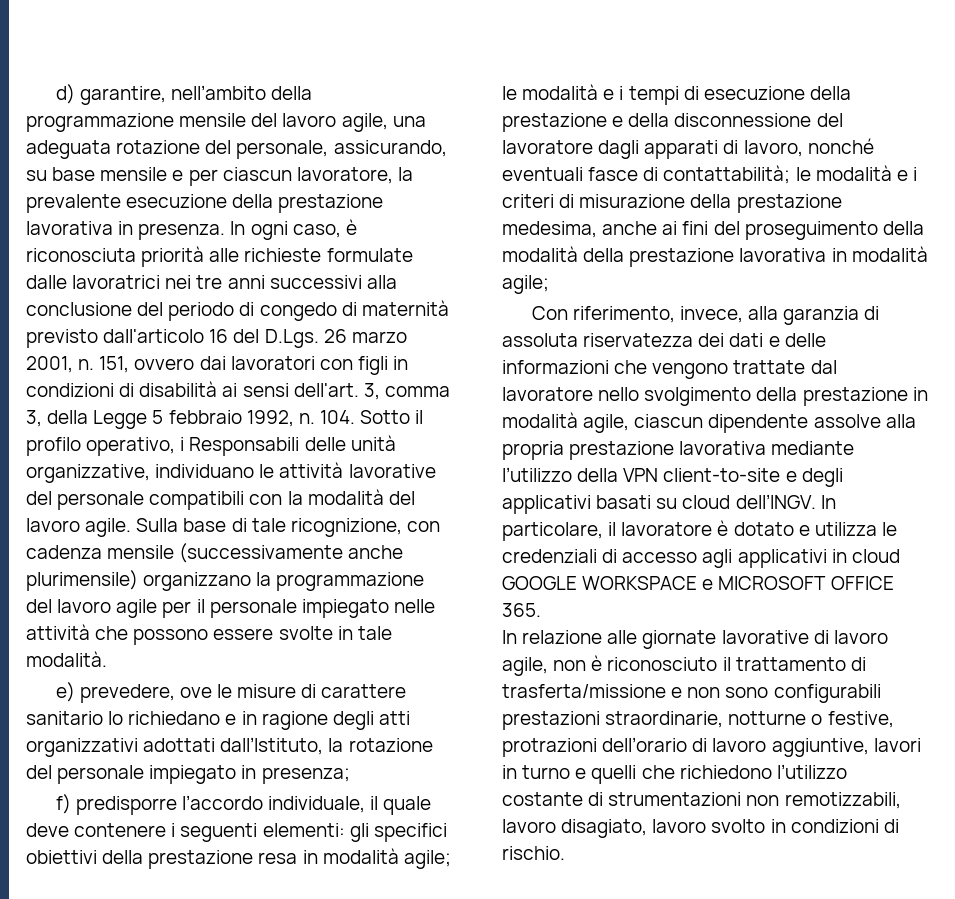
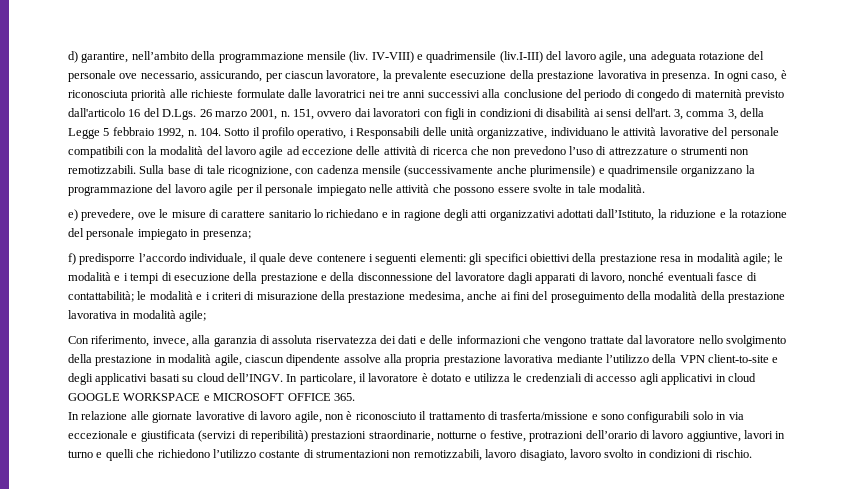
- d) garantire, nell’ambito della programmazione mensile del lavoro agile, una adeguata rotazione del personale, assicurando, su base mensile e per ciascun lavoratore, la prevalente esecuzione della prestazione lavorativa in presenza.
+ d) garantire, nell’ambito della programmazione mensile (liv. IV-VIII) e quadrimensile (liv.I-III) del lavoro agile, una adeguata rotazione del personale ove necessario, assicurando, per ciascun lavoratore, la prevalente esecuzione della prestazione lavorativa in presenza.
- 104. Sotto il profilo operativo, i Responsabili delle unità organizzative, individuano le attività lavorative del personale compatibili con la modalità del lavoro agile.
+ 104. Sotto il profilo operativo, i Responsabili delle unità organizzative, individuano le attività lavorative del personale compatibili con la modalità del lavoro agile ad eccezione delle attività di ricerca che non prevedono l’uso di attrezzature o strumenti non remotizzabili.
- Sulla base di tale ricognizione, con cadenza mensile (successivamente anche plurimensile) organizzano la programmazione del lavoro agile per il personale impiegato nelle attività che possono essere svolte in tale modalità.
+ Sulla base di tale ricognizione, con cadenza mensile (successivamente anche plurimensile) e quadrimensile organizzano la programmazione del lavoro agile per il personale impiegato nelle attività che possono essere svolte in tale modalità.
- e) prevedere, ove le misure di carattere sanitario lo richiedano e in ragione degli atti organizzativi adottati dall’Istituto, la rotazione del personale impiegato in presenza;
+ e) prevedere, ove le misure di carattere sanitario lo richiedano e in ragione degli atti organizzativi adottati dall’Istituto, la riduzione e la rotazione del personale impiegato in presenza;
- In relazione alle giornate lavorative di lavoro agile, non è riconosciuto il trattamento di trasferta/missione e non sono configurabili prestazioni straordinarie, notturne o festive, protrazioni dell’orario di lavoro aggiuntive, lavori in turno e quelli che richiedono l’utilizzo costante di strumentazioni non remotizzabili, lavoro disagiato, lavoro svolto in condizioni di rischio.
+ In relazione alle giornate lavorative di lavoro agile, non è riconosciuto il trattamento di trasferta/missione e sono configurabili solo in via eccezionale e giustificata (servizi di reperibilità) prestazioni straordinarie, notturne o festive, protrazioni dell’orario di lavoro aggiuntive, lavori in turno e quelli che richiedono l’utilizzo costante di strumentazioni non remotizzabili, lavoro disagiato, lavoro svolto in condizioni di rischio.

